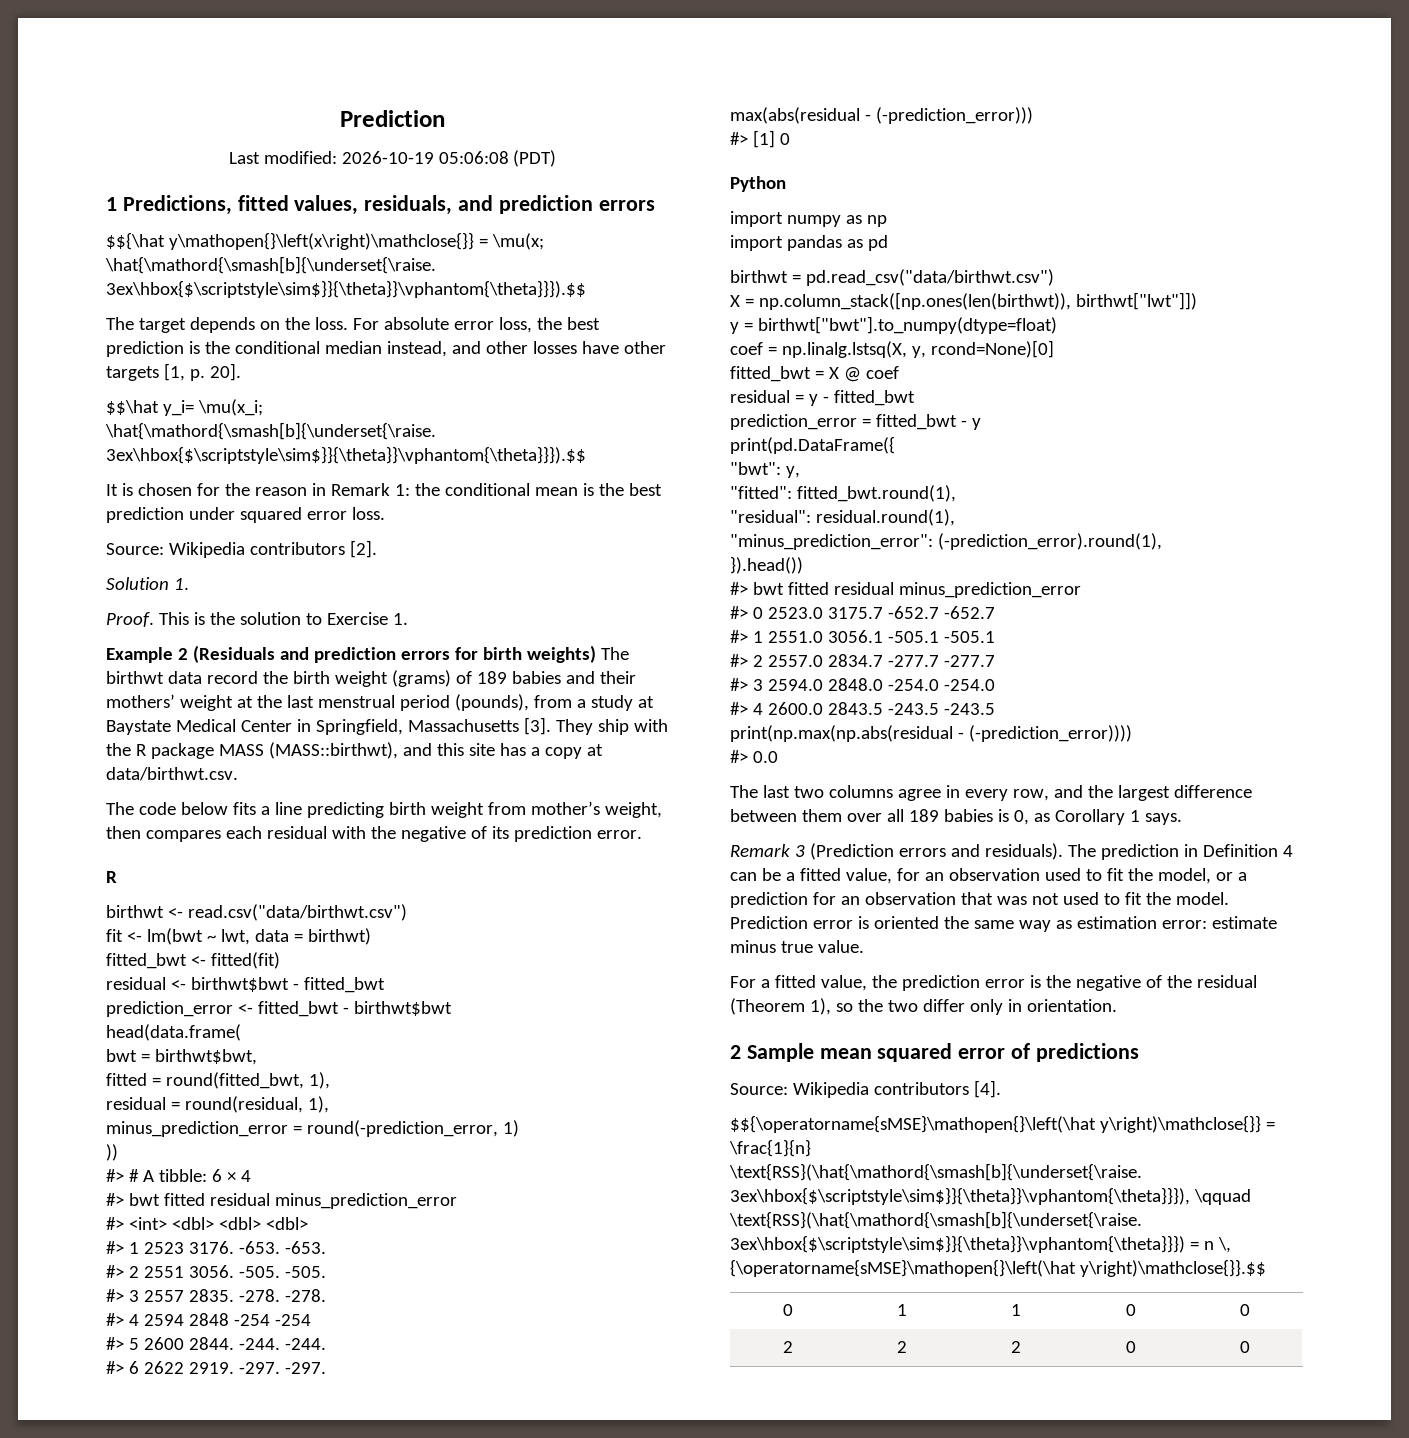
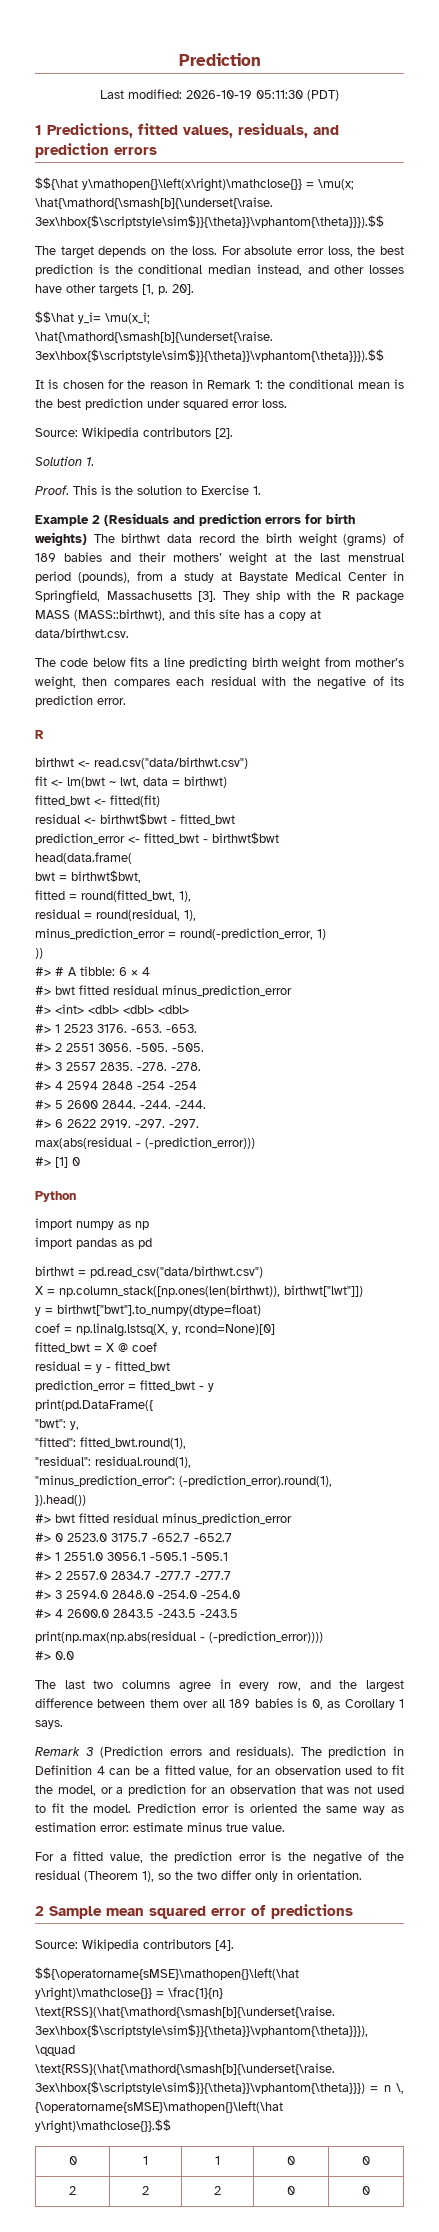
- Last modified: 2026-10-19 05:06:08 (PDT)
+ Last modified: 2026-10-19 05:11:30 (PDT)

